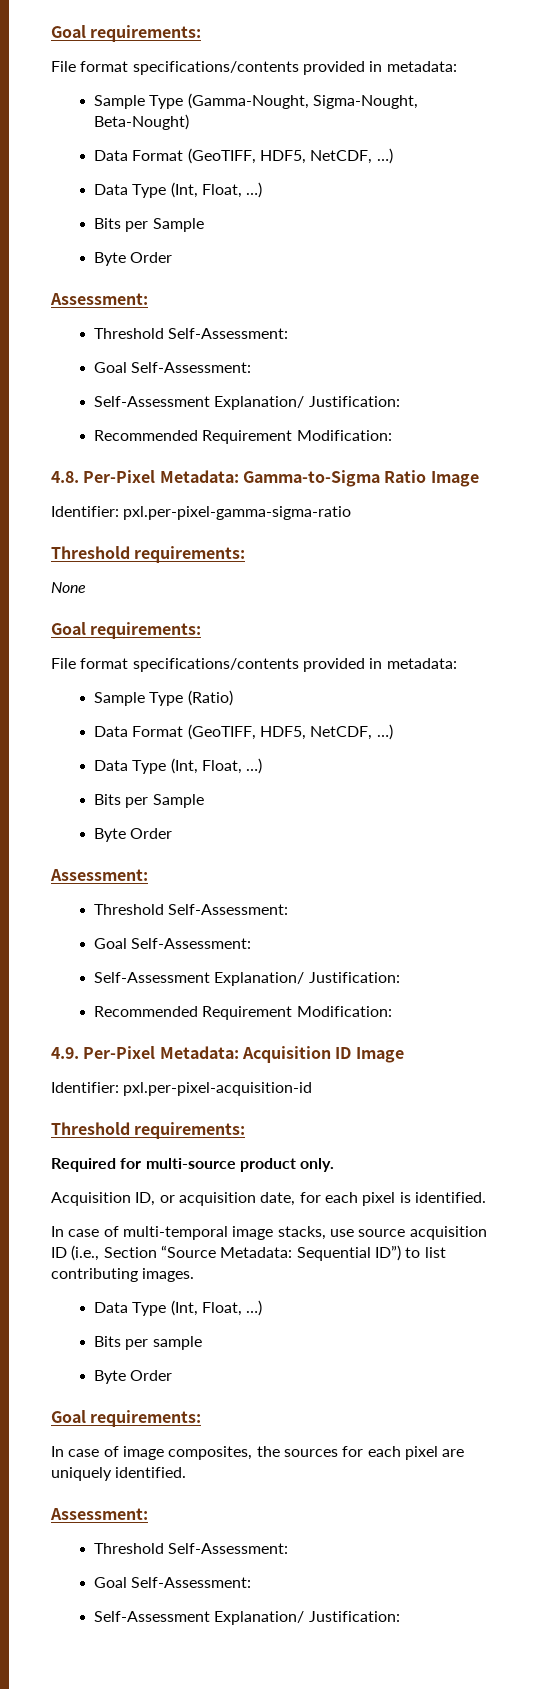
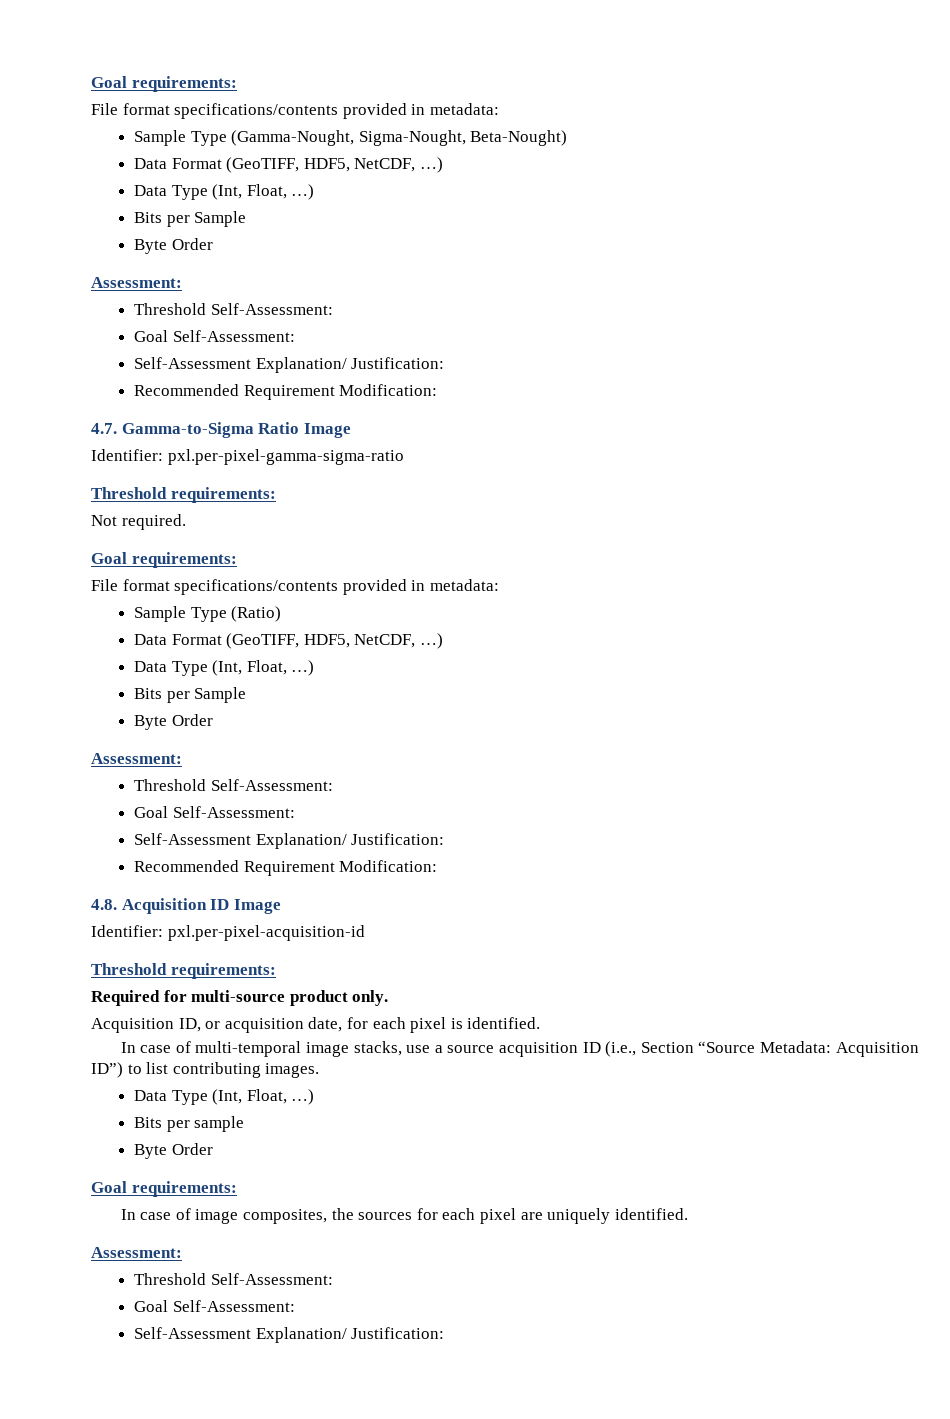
- 4.8. Per-Pixel Metadata: Gamma-to-Sigma Ratio Image
+ 4.7. Gamma-to-Sigma Ratio Image
- None
+ Not required.
- 4.9. Per-Pixel Metadata: Acquisition ID Image
+ 4.8. Acquisition ID Image
- In case of multi-temporal image stacks, use source acquisition ID (i.e., Section “Source Metadata: Sequential ID”) to list contributing images.
+ In case of multi-temporal image stacks, use a source acquisition ID (i.e., Section “Source Metadata: Acquisition ID”) to list contributing images.

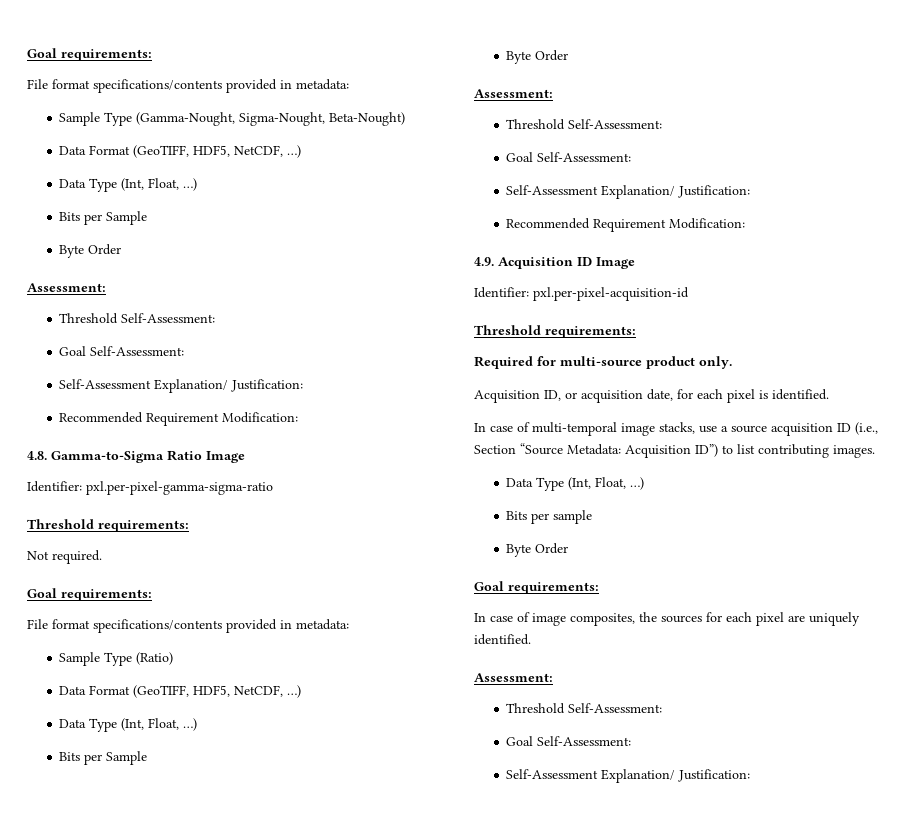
- 4.7. Gamma-to-Sigma Ratio Image
+ 4.8. Gamma-to-Sigma Ratio Image
- 4.8. Acquisition ID Image
+ 4.9. Acquisition ID Image

